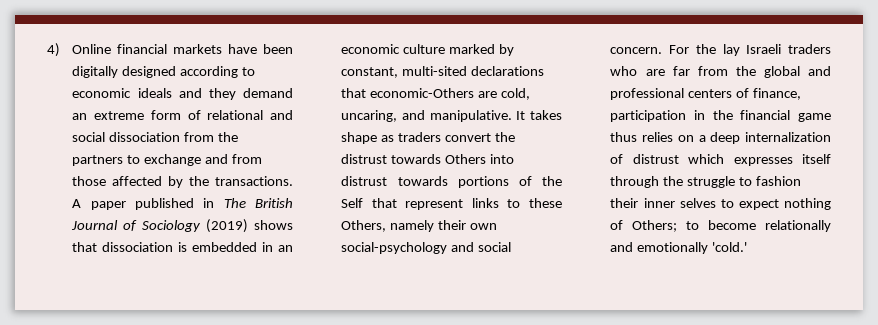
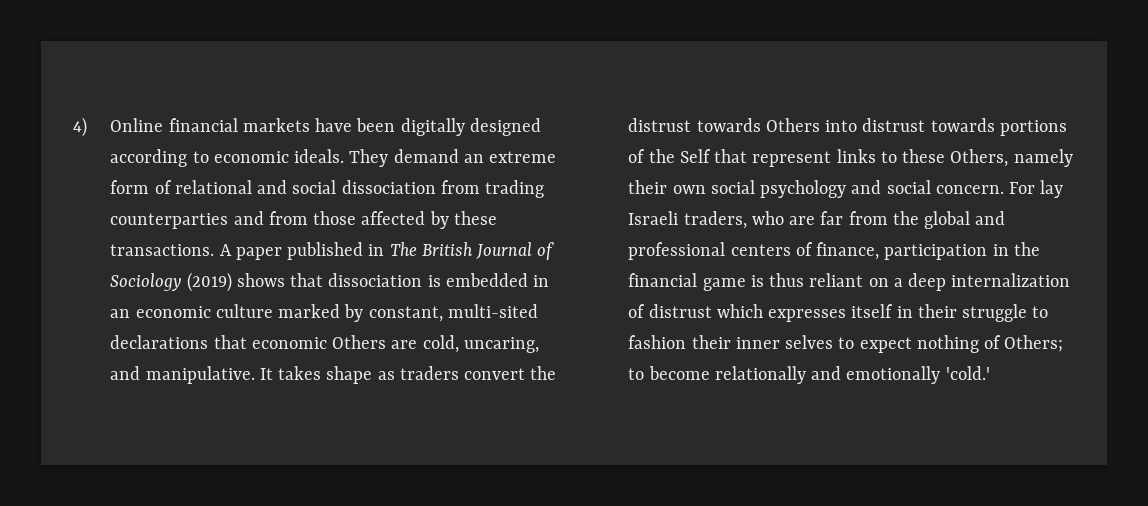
- 4) Online financial markets have been digitally designed according to economic ideals and they demand an extreme form of relational and social dissociation from the partners to exchange and from those affected by the transactions.
+ 4) Online financial markets have been digitally designed according to economic ideals. They demand an extreme form of relational and social dissociation from trading counterparties and from those affected by these transactions.
- A paper published in The British Journal of Sociology (2019) shows that dissociation is embedded in an economic culture marked by constant, multi-sited declarations that economic-Others are cold, uncaring, and manipulative.
+ A paper published in The British Journal of Sociology (2019) shows that dissociation is embedded in an economic culture marked by constant, multi-sited declarations that economic Others are cold, uncaring, and manipulative.
- It takes shape as traders convert the distrust towards Others into distrust towards portions of the Self that represent links to these Others, namely their own social-psychology and social concern.
+ It takes shape as traders convert the distrust towards Others into distrust towards portions of the Self that represent links to these Others, namely their own social psychology and social concern.
- For the lay Israeli traders who are far from the global and professional centers of finance, participation in the financial game thus relies on a deep internalization of distrust which expresses itself through the struggle to fashion their inner selves to expect nothing of Others; to become relationally and emotionally 'cold.'
+ For lay Israeli traders, who are far from the global and professional centers of finance, participation in the financial game is thus reliant on a deep internalization of distrust which expresses itself in their struggle to fashion their inner selves to expect nothing of Others; to become relationally and emotionally 'cold.'

